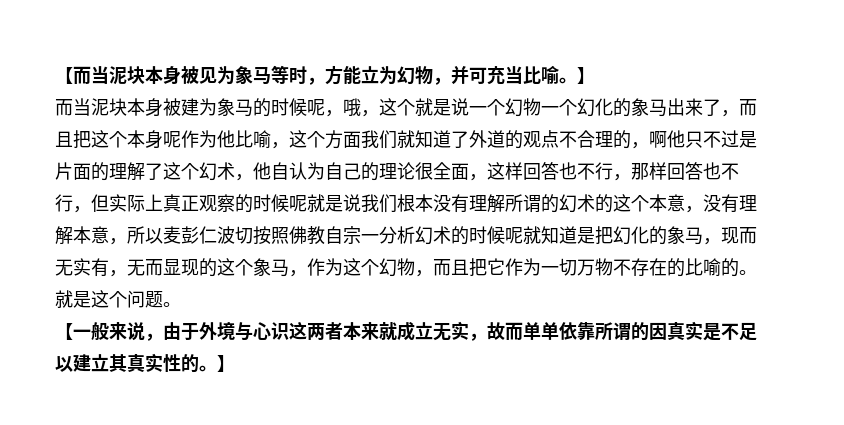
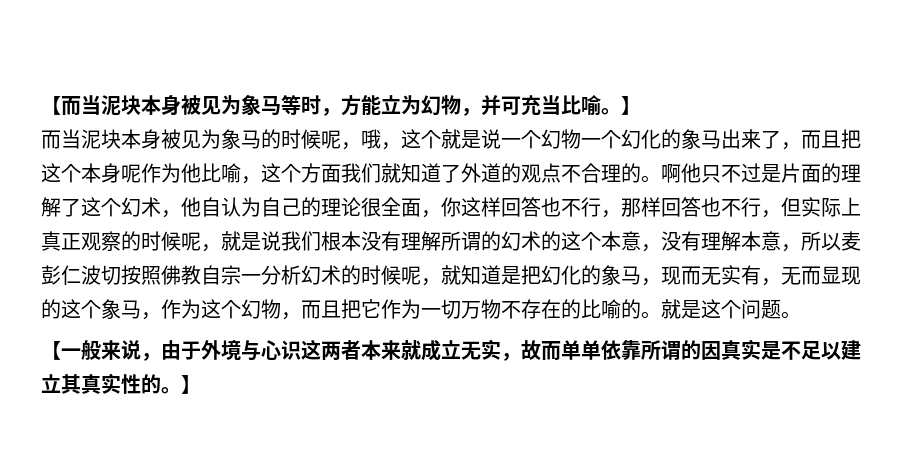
- 而当泥块本身被建为象马的时候呢，哦，这个就是说一个幻物一个幻化的象马出来了，而且把这个本身呢作为他比喻，这个方面我们就知道了外道的观点不合理的，啊他只不过是片面的理解了这个幻术，他自认为自己的理论很全面，这样回答也不行，那样回答也不行，但实际上真正观察的时候呢就是说我们根本没有理解所谓的幻术的这个本意，没有理解本意，所以麦彭仁波切按照佛教自宗一分析幻术的时候呢就知道是把幻化的象马，现而无实有，无而显现的这个象马，作为这个幻物，而且把它作为一切万物不存在的比喻的。
+ 而当泥块本身被见为象马的时候呢，哦，这个就是说一个幻物一个幻化的象马出来了，而且把这个本身呢作为他比喻，这个方面我们就知道了外道的观点不合理的。啊他只不过是片面的理解了这个幻术，他自认为自己的理论很全面，你这样回答也不行，那样回答也不行，但实际上真正观察的时候呢，就是说我们根本没有理解所谓的幻术的这个本意，没有理解本意，所以麦彭仁波切按照佛教自宗一分析幻术的时候呢，就知道是把幻化的象马，现而无实有，无而显现的这个象马，作为这个幻物，而且把它作为一切万物不存在的比喻的。

